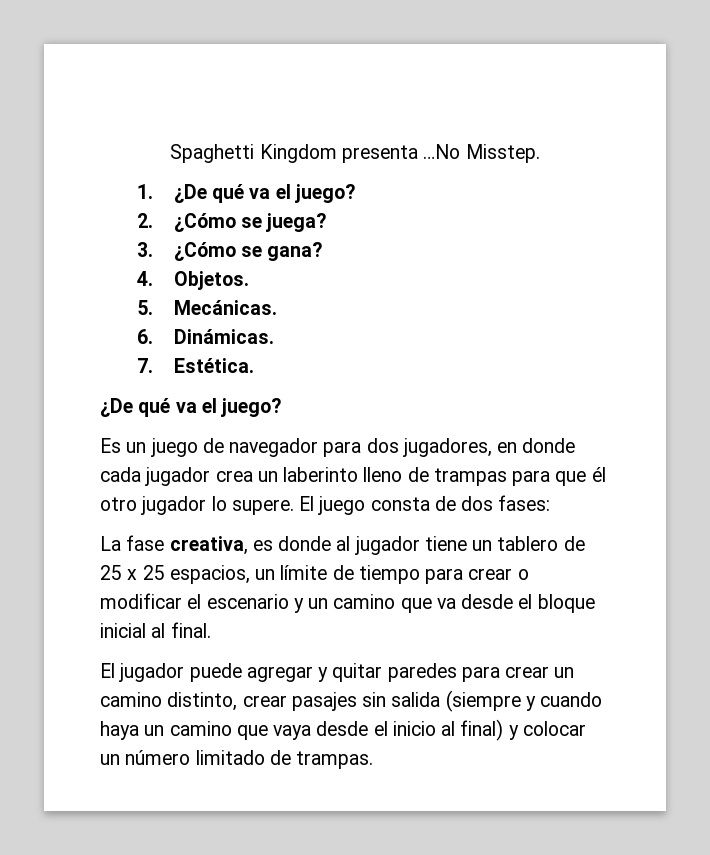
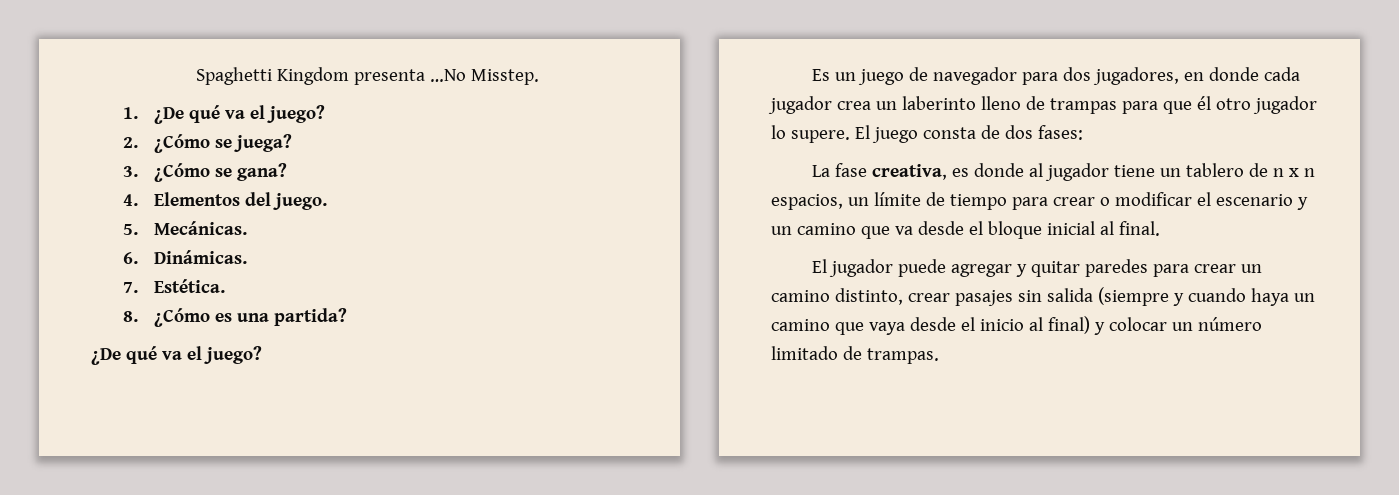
- 4. Objetos.
+ 4. Elementos del juego.
+ 8. ¿Cómo es una partida?
- La fase creativa, es donde al jugador tiene un tablero de 25 x 25 espacios, un límite de tiempo para crear o modificar el escenario y un camino que va desde el bloque inicial al final.
+ La fase creativa, es donde al jugador tiene un tablero de n x n espacios, un límite de tiempo para crear o modificar el escenario y un camino que va desde el bloque inicial al final.

